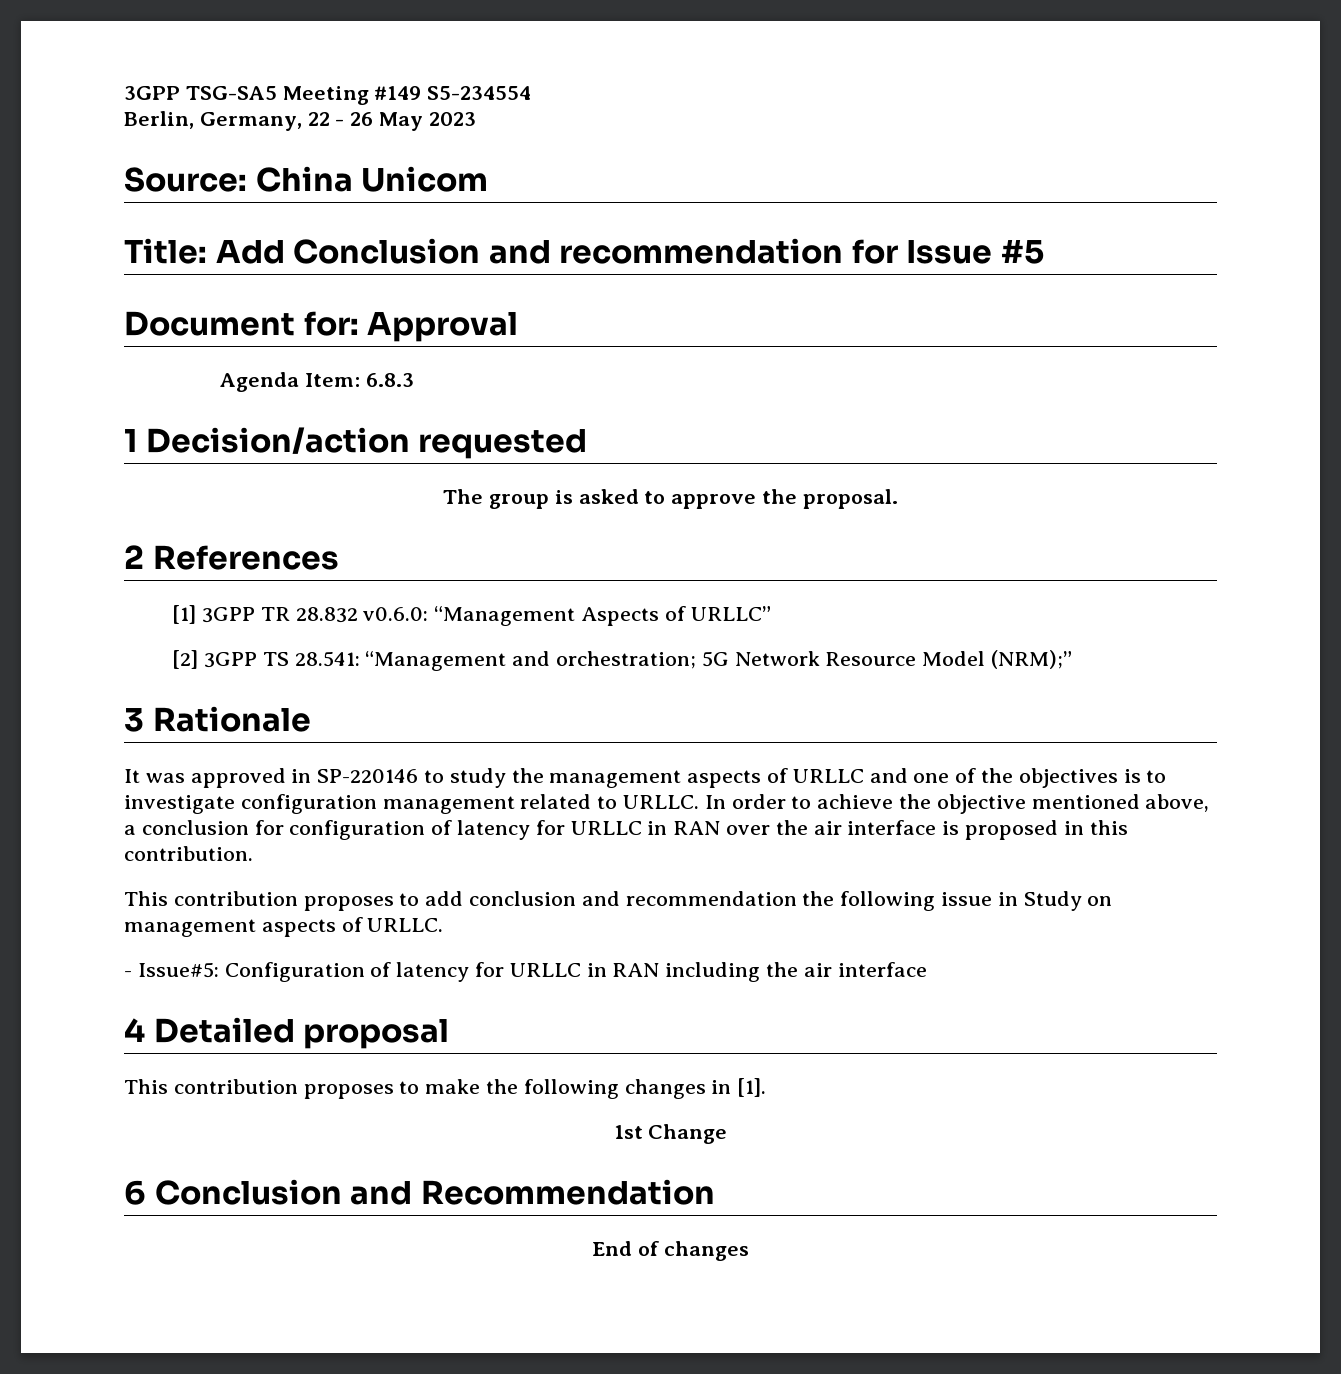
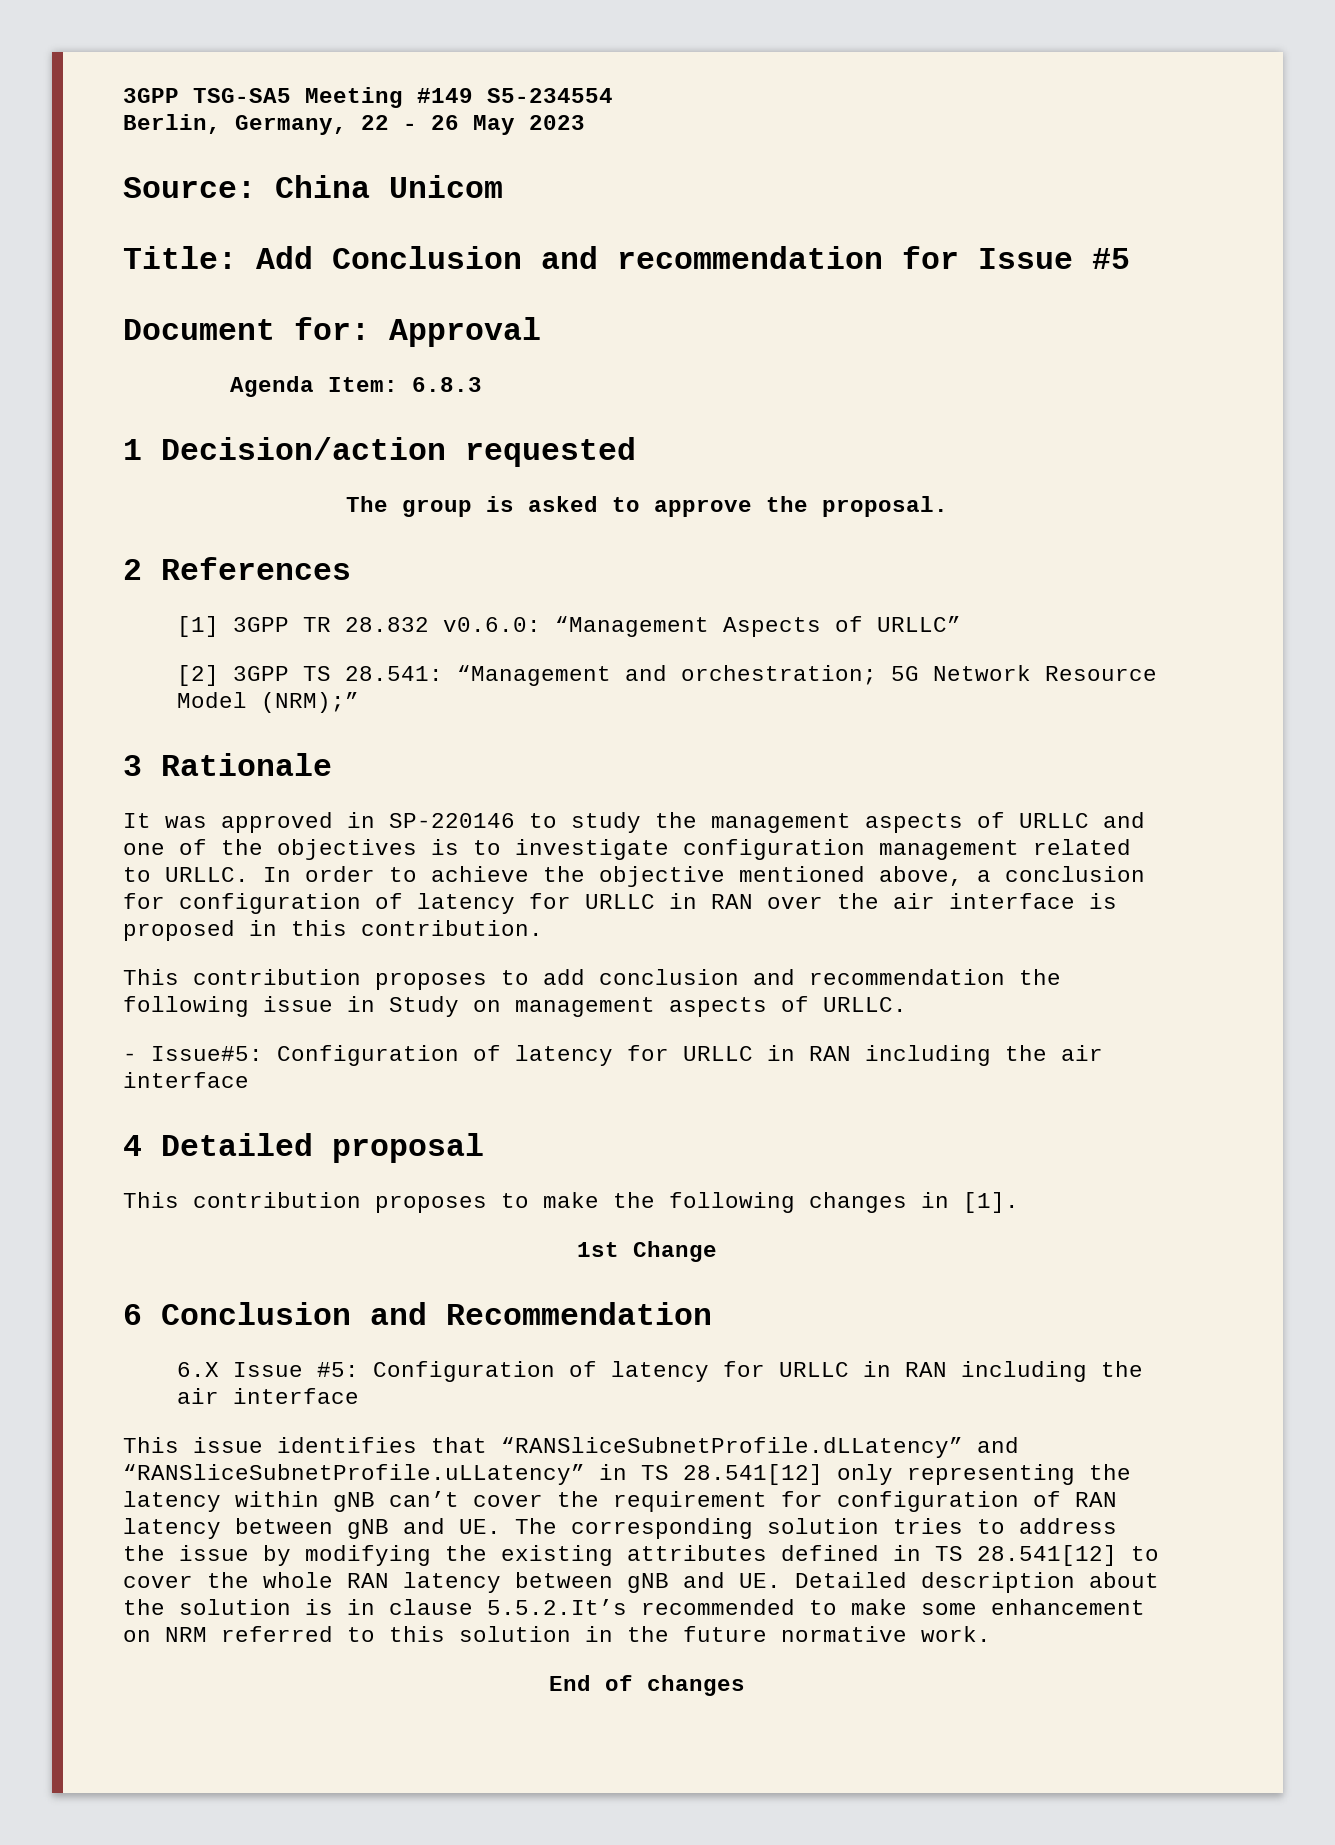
+ 6.X Issue #5: Configuration of latency for URLLC in RAN including the air interface
+ This issue identifies that “RANSliceSubnetProfile.dLLatency” and “RANSliceSubnetProfile.uLLatency” in TS 28.541[12] only representing the latency within gNB can’t cover the requirement for configuration of RAN latency between gNB and UE. The corresponding solution tries to address the issue by modifying the existing attributes defined in TS 28.541[12] to cover the whole RAN latency between gNB and UE. Detailed description about the solution is in clause 5.5.2.It’s recommended to make some enhancement on NRM referred to this solution in the future normative work.

